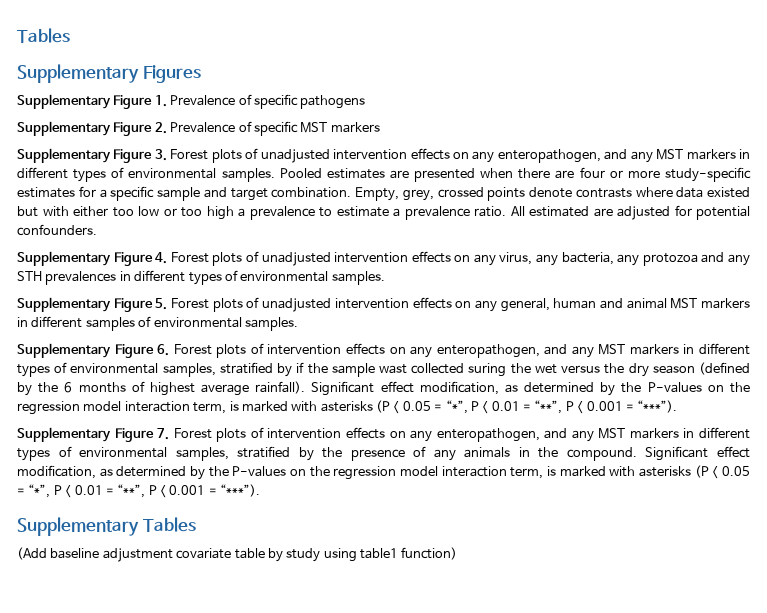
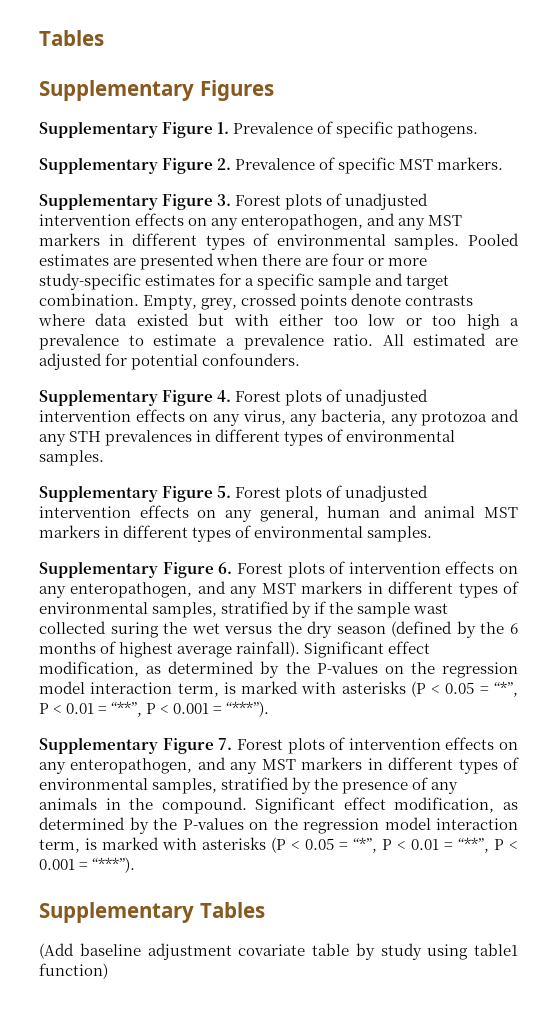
- Supplementary Figure 1. Prevalence of specific pathogens
+ Supplementary Figure 1. Prevalence of specific pathogens.
- Supplementary Figure 2. Prevalence of specific MST markers
+ Supplementary Figure 2. Prevalence of specific MST markers.
- Supplementary Figure 5. Forest plots of unadjusted intervention effects on any general, human and animal MST markers in different samples of environmental samples.
+ Supplementary Figure 5. Forest plots of unadjusted intervention effects on any general, human and animal MST markers in different types of environmental samples.

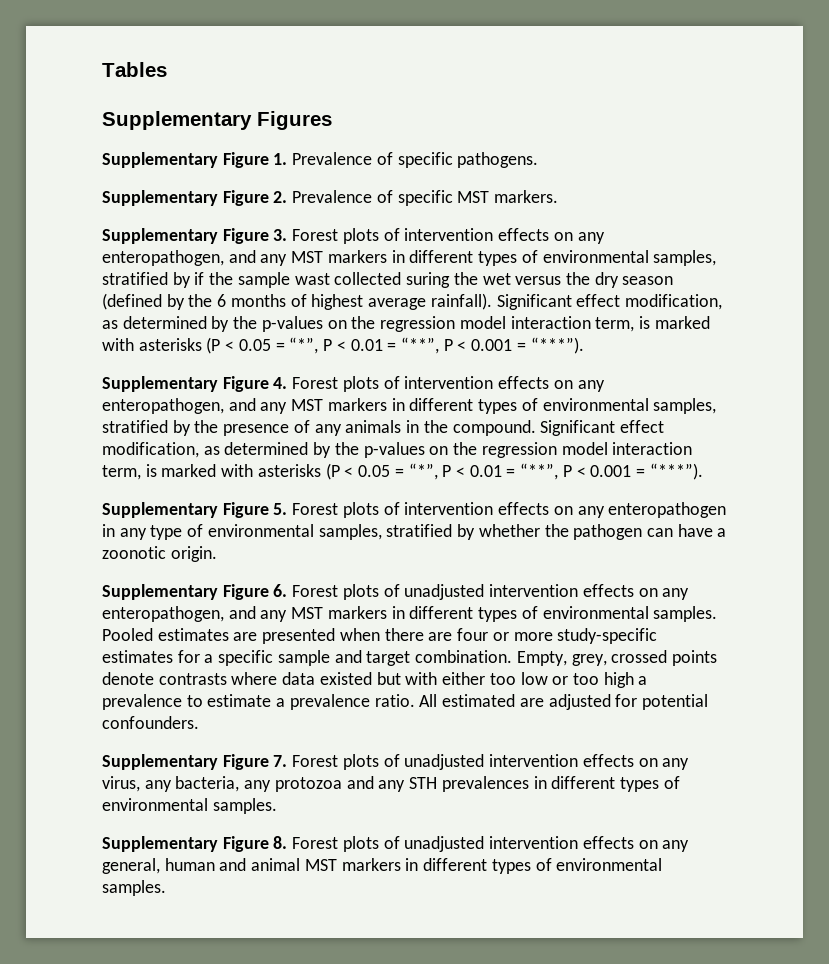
- Supplementary Figure 3. Forest plots of unadjusted intervention effects on any enteropathogen, and any MST markers in different types of environmental samples.
+ Supplementary Figure 3. Forest plots of intervention effects on any enteropathogen, and any MST markers in different types of environmental samples, stratified by if the sample wast collected suring the wet versus the dry season (defined by the 6 months of highest average rainfall). Significant effect modification, as determined by the p-values on the regression model interaction term, is marked with asterisks (P < 0.05 = “*”, P < 0.01 = “**”, P < 0.001 = “***”).
+ Supplementary Figure 4. Forest plots of intervention effects on any enteropathogen, and any MST markers in different types of environmental samples, stratified by the presence of any animals in the compound. Significant effect modification, as determined by the p-values on the regression model interaction term, is marked with asterisks (P < 0.05 = “*”, P < 0.01 = “**”, P < 0.001 = “***”).
+ Supplementary Figure 5. Forest plots of intervention effects on any enteropathogen in any type of environmental samples, stratified by whether the pathogen can have a zoonotic origin.
+ Supplementary Figure 6. Forest plots of unadjusted intervention effects on any enteropathogen, and any MST markers in different types of environmental samples.
- Supplementary Figure 4. Forest plots of unadjusted intervention effects on any virus, any bacteria, any protozoa and any STH prevalences in different types of environmental samples.
+ Supplementary Figure 7. Forest plots of unadjusted intervention effects on any virus, any bacteria, any protozoa and any STH prevalences in different types of environmental samples.
- Supplementary Figure 5. Forest plots of unadjusted intervention effects on any general, human and animal MST markers in different types of environmental samples.
+ Supplementary Figure 8. Forest plots of unadjusted intervention effects on any general, human and animal MST markers in different types of environmental samples.
- Supplementary Figure 6. Forest plots of intervention effects on any enteropathogen, and any MST markers in different types of environmental samples, stratified by if the sample wast collected suring the wet versus the dry season (defined by the 6 months of highest average rainfall). Significant effect modification, as determined by the P-values on the regression model interaction term, is marked with asterisks (P < 0.05 = “*”, P < 0.01 = “**”, P < 0.001 = “***”).
- Supplementary Figure 7. Forest plots of intervention effects on any enteropathogen, and any MST markers in different types of environmental samples, stratified by the presence of any animals in the compound. Significant effect modification, as determined by the P-values on the regression model interaction term, is marked with asterisks (P < 0.05 = “*”, P < 0.01 = “**”, P < 0.001 = “***”).
- Supplementary Tables
- (Add baseline adjustment covariate table by study using table1 function)

